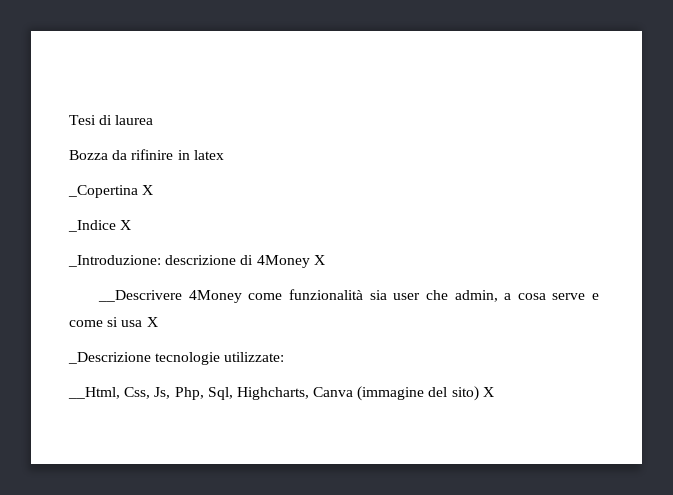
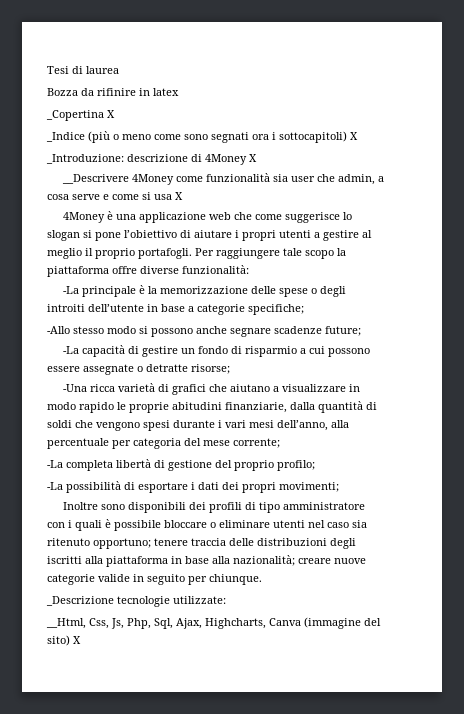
- _Indice X
+ _Indice (più o meno come sono segnati ora i sottocapitoli) X
+ 4Money è una applicazione web che come suggerisce lo slogan si pone l’obiettivo di aiutare i propri utenti a gestire al meglio il proprio portafogli. Per raggiungere tale scopo la piattaforma offre diverse funzionalità:
+ -La principale è la memorizzazione delle spese o degli introiti dell’utente in base a categorie specifiche;
+ -Allo stesso modo si possono anche segnare scadenze future;
+ -La capacità di gestire un fondo di risparmio a cui possono essere assegnate o detratte risorse;
+ -Una ricca varietà di grafici che aiutano a visualizzare in modo rapido le proprie abitudini finanziarie, dalla quantità di soldi che vengono spesi durante i vari mesi dell’anno, alla percentuale per categoria del mese corrente;
+ -La completa libertà di gestione del proprio profilo;
+ -La possibilità di esportare i dati dei propri movimenti;
+ Inoltre sono disponibili dei profili di tipo amministratore con i quali è possibile bloccare o eliminare utenti nel caso sia ritenuto opportuno; tenere traccia delle distribuzioni degli iscritti alla piattaforma in base alla nazionalità; creare nuove categorie valide in seguito per chiunque.
- __Html, Css, Js, Php, Sql, Highcharts, Canva (immagine del sito) X
+ __Html, Css, Js, Php, Sql, Ajax, Highcharts, Canva (immagine del sito) X

